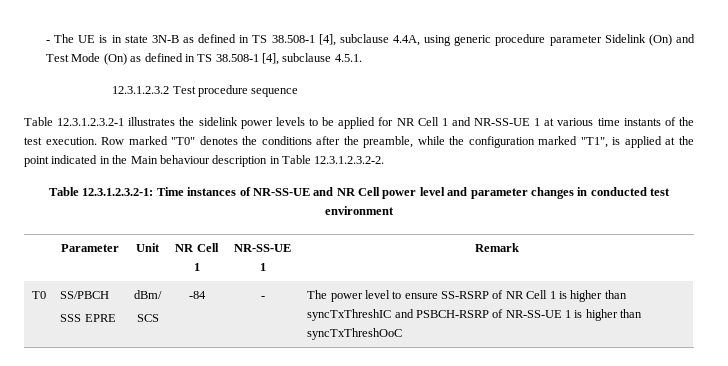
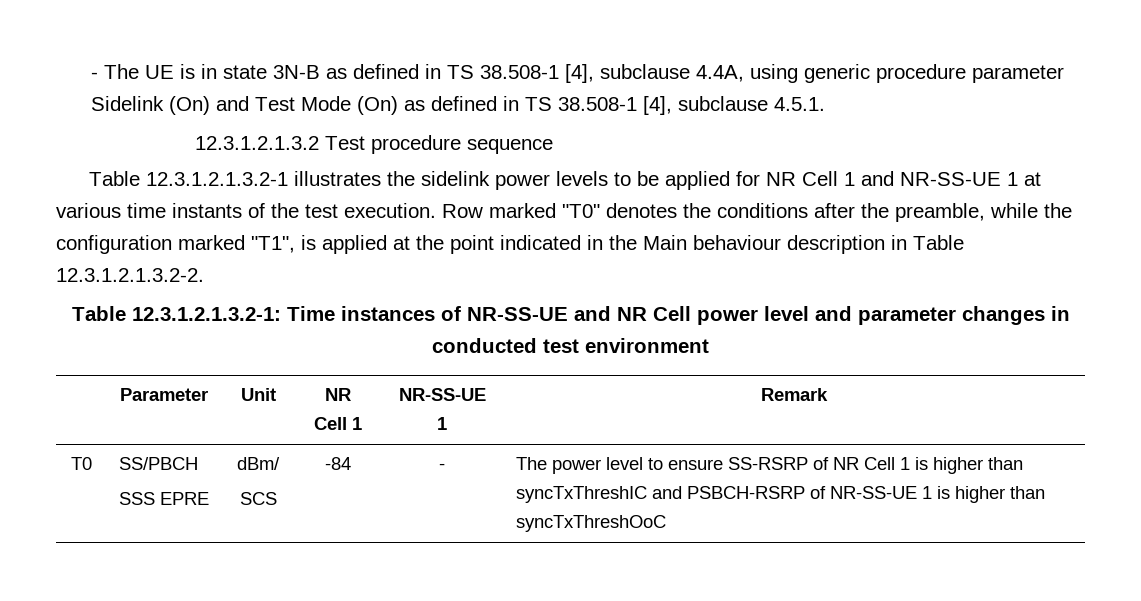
- 12.3.1.2.3.2 Test procedure sequence
+ 12.3.1.2.1.3.2 Test procedure sequence
- Table 12.3.1.2.3.2-1 illustrates the sidelink power levels to be applied for NR Cell 1 and NR-SS-UE 1 at various time instants of the test execution.
+ Table 12.3.1.2.1.3.2-1 illustrates the sidelink power levels to be applied for NR Cell 1 and NR-SS-UE 1 at various time instants of the test execution.
- Row marked "T0" denotes the conditions after the preamble, while the configuration marked "T1", is applied at the point indicated in the Main behaviour description in Table 12.3.1.2.3.2-2.
- Table 12.3.1.2.3.2-1: Time instances of NR-SS-UE and NR Cell power level and parameter changes in conducted test environment
+ Row marked "T0" denotes the conditions after the preamble, while the configuration marked "T1", is applied at the point indicated in the Main behaviour description in Table 12.3.1.2.1.3.2-2.
+ Table 12.3.1.2.1.3.2-1: Time instances of NR-SS-UE and NR Cell power level and parameter changes in conducted test environment

